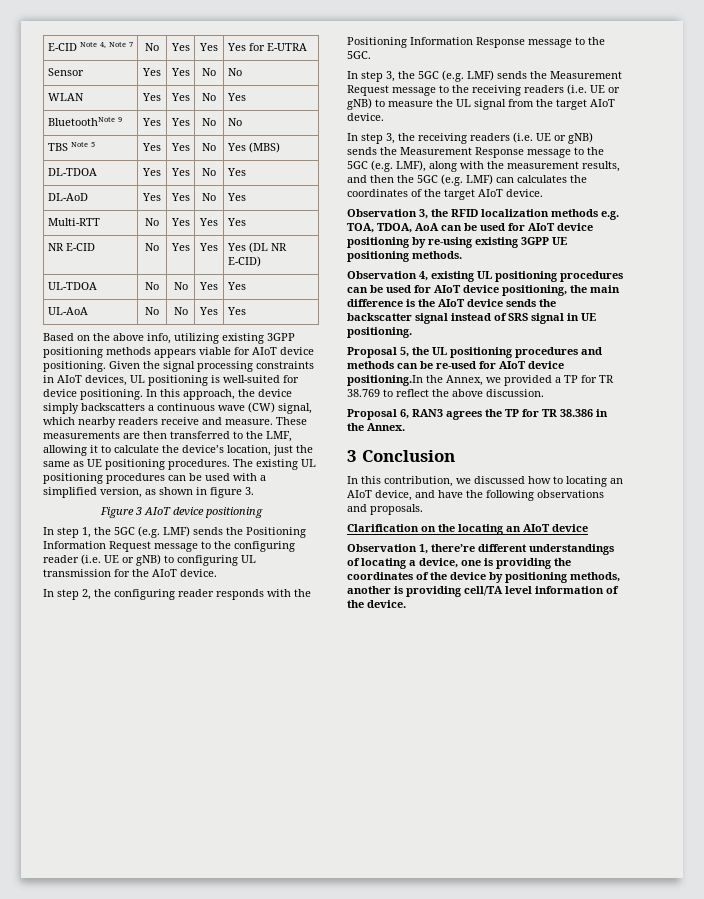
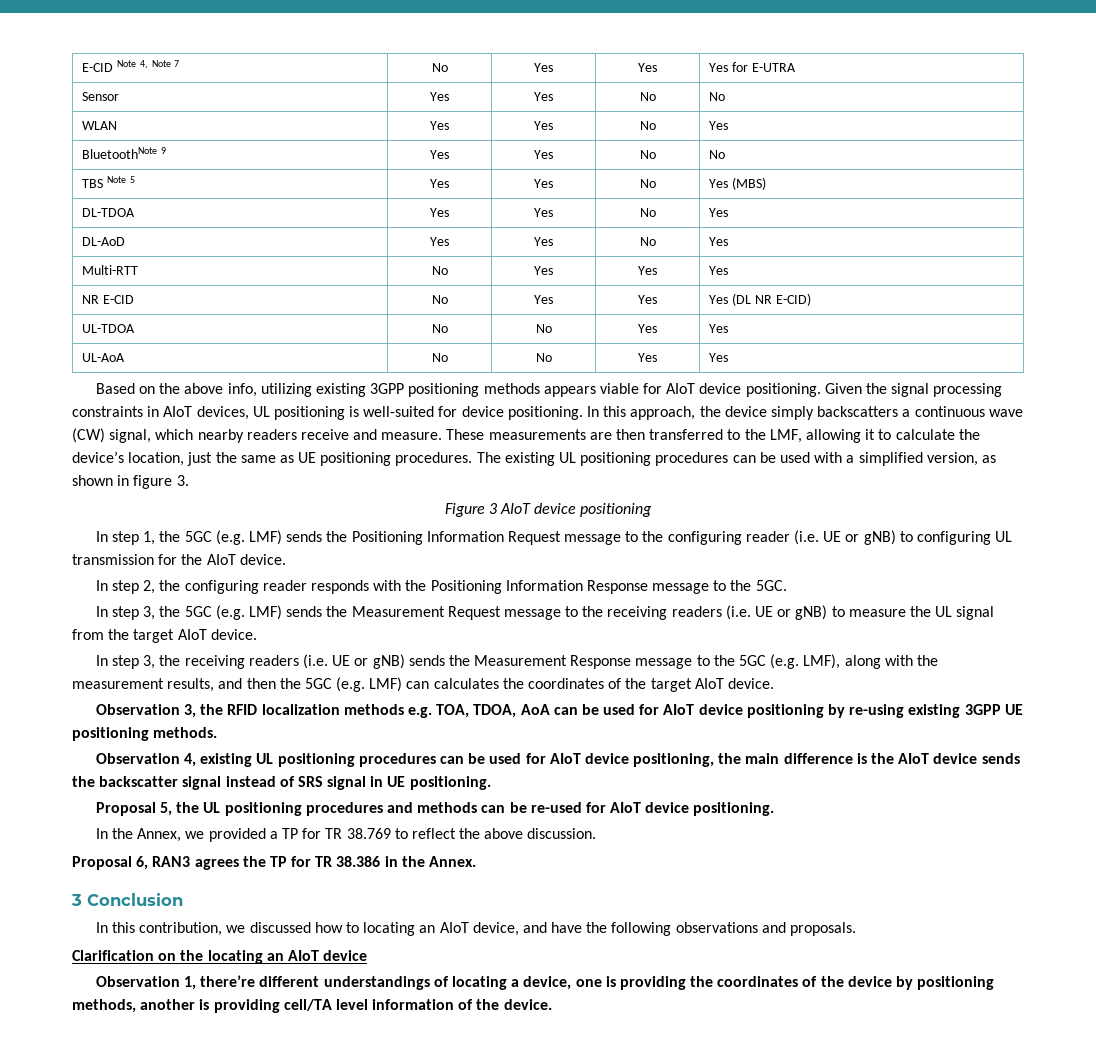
- Proposal 5, the UL positioning procedures and methods can be re-used for AIoT device positioning.In the Annex, we provided a TP for TR 38.769 to reflect the above discussion.
+ Proposal 5, the UL positioning procedures and methods can be re-used for AIoT device positioning.
+ In the Annex, we provided a TP for TR 38.769 to reflect the above discussion.

